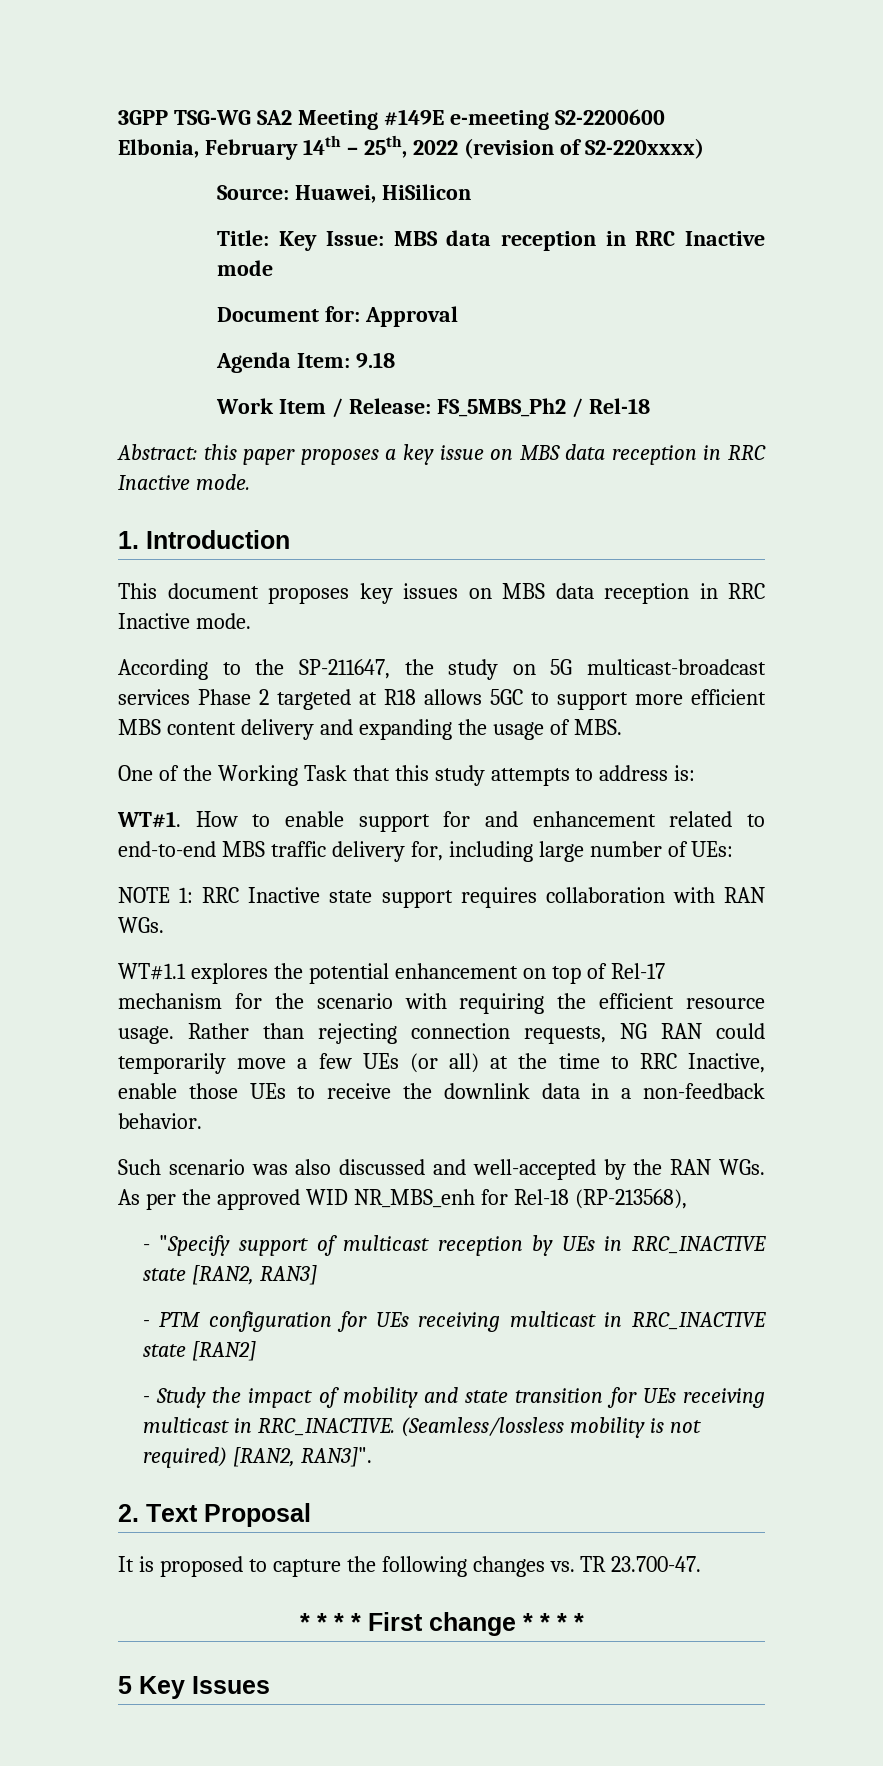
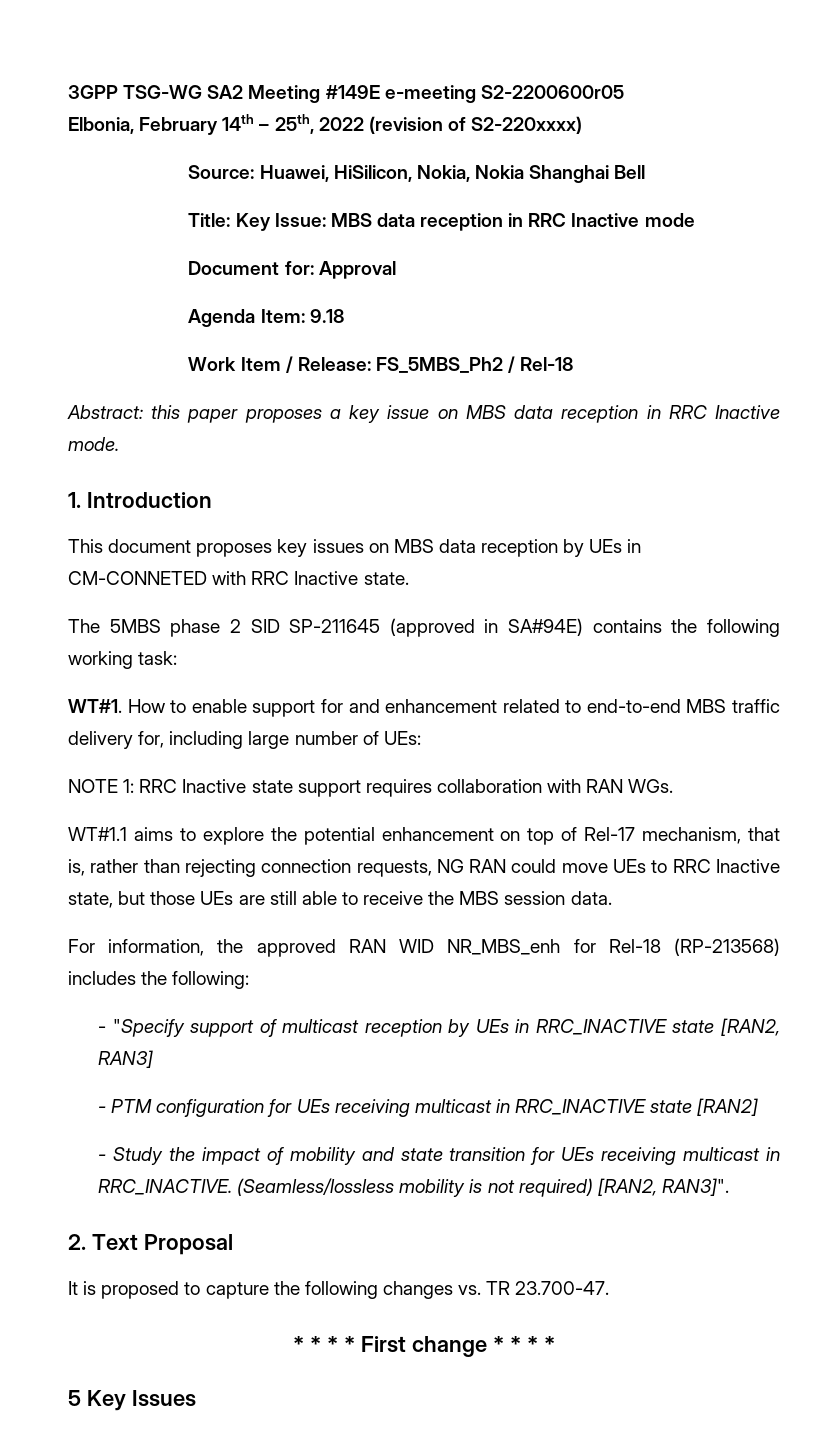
- 3GPP TSG-WG SA2 Meeting #149E e-meeting S2-2200600
+ 3GPP TSG-WG SA2 Meeting #149E e-meeting S2-2200600r05
- Source: Huawei, HiSilicon
+ Source: Huawei, HiSilicon, Nokia, Nokia Shanghai Bell
- This document proposes key issues on MBS data reception in RRC Inactive mode.
- According to the SP-211647, the study on 5G multicast-broadcast services Phase 2 targeted at R18 allows 5GC to support more efficient MBS content delivery and expanding the usage of MBS.
- One of the Working Task that this study attempts to address is:
+ This document proposes key issues on MBS data reception by UEs in CM-CONNETED with RRC Inactive state.
+ The 5MBS phase 2 SID SP-211645 (approved in SA#94E) contains the following working task:
- WT#1.1 explores the potential enhancement on top of Rel-17 mechanism for the scenario with requiring the efficient resource usage. Rather than rejecting connection requests, NG RAN could temporarily move a few UEs (or all) at the time to RRC Inactive, enable those UEs to receive the downlink data in a non-feedback behavior.
- Such scenario was also discussed and well-accepted by the RAN WGs. As per the approved WID NR_MBS_enh for Rel-18 (RP-213568),
+ WT#1.1 aims to explore the potential enhancement on top of Rel-17 mechanism, that is, rather than rejecting connection requests, NG RAN could move UEs to RRC Inactive state, but those UEs are still able to receive the MBS session data.
+ For information, the approved RAN WID NR_MBS_enh for Rel-18 (RP-213568) includes the following:

